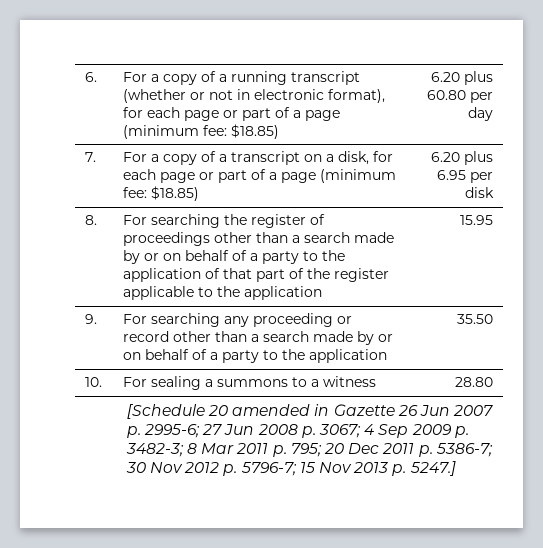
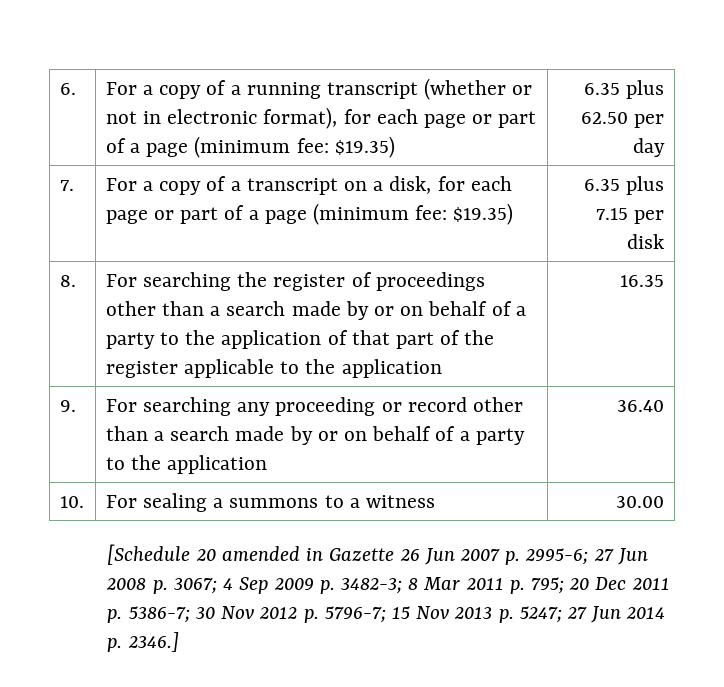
- 6. | For a copy of a running transcript (whether or not in electronic format), for each page or part of a page (minimum fee: $18.85) | 6.20 plus 60.80 per day
+ 6. | For a copy of a running transcript (whether or not in electronic format), for each page or part of a page (minimum fee: $19.35) | 6.35 plus 62.50 per day
- 7. | For a copy of a transcript on a disk, for each page or part of a page (minimum fee: $18.85) | 6.20 plus 6.95 per disk
+ 7. | For a copy of a transcript on a disk, for each page or part of a page (minimum fee: $19.35) | 6.35 plus 7.15 per disk
- 8. | For searching the register of proceedings other than a search made by or on behalf of a party to the application of that part of the register applicable to the application | 15.95
+ 8. | For searching the register of proceedings other than a search made by or on behalf of a party to the application of that part of the register applicable to the application | 16.35
- 9. | For searching any proceeding or record other than a search made by or on behalf of a party to the application | 35.50
+ 9. | For searching any proceeding or record other than a search made by or on behalf of a party to the application | 36.40
- 10. | For sealing a summons to a witness | 28.80
+ 10. | For sealing a summons to a witness | 30.00
- [Schedule 20 amended in Gazette 26 Jun 2007 p. 2995-6; 27 Jun 2008 p. 3067; 4 Sep 2009 p. 3482-3; 8 Mar 2011 p. 795; 20 Dec 2011 p. 5386-7; 30 Nov 2012 p. 5796-7; 15 Nov 2013 p. 5247.]
+ [Schedule 20 amended in Gazette 26 Jun 2007 p. 2995-6; 27 Jun 2008 p. 3067; 4 Sep 2009 p. 3482-3; 8 Mar 2011 p. 795; 20 Dec 2011 p. 5386-7; 30 Nov 2012 p. 5796-7; 15 Nov 2013 p. 5247; 27 Jun 2014 p. 2346.]

